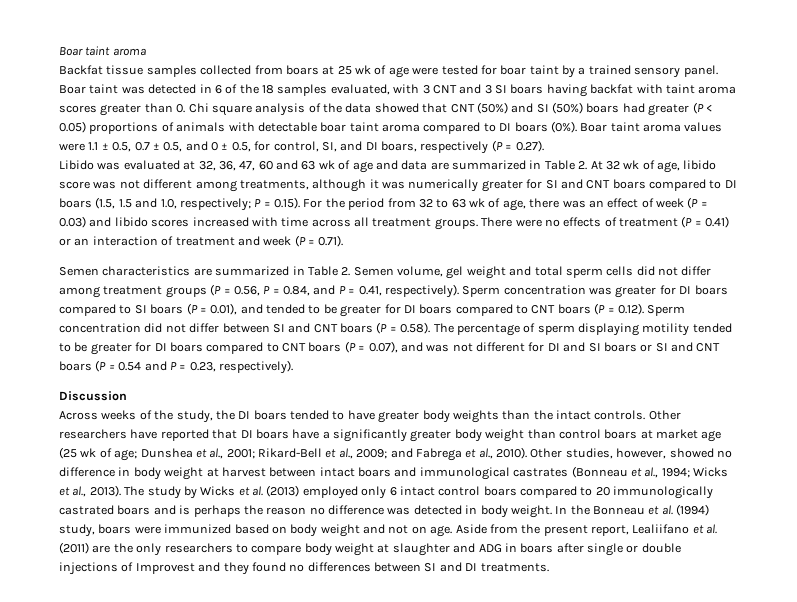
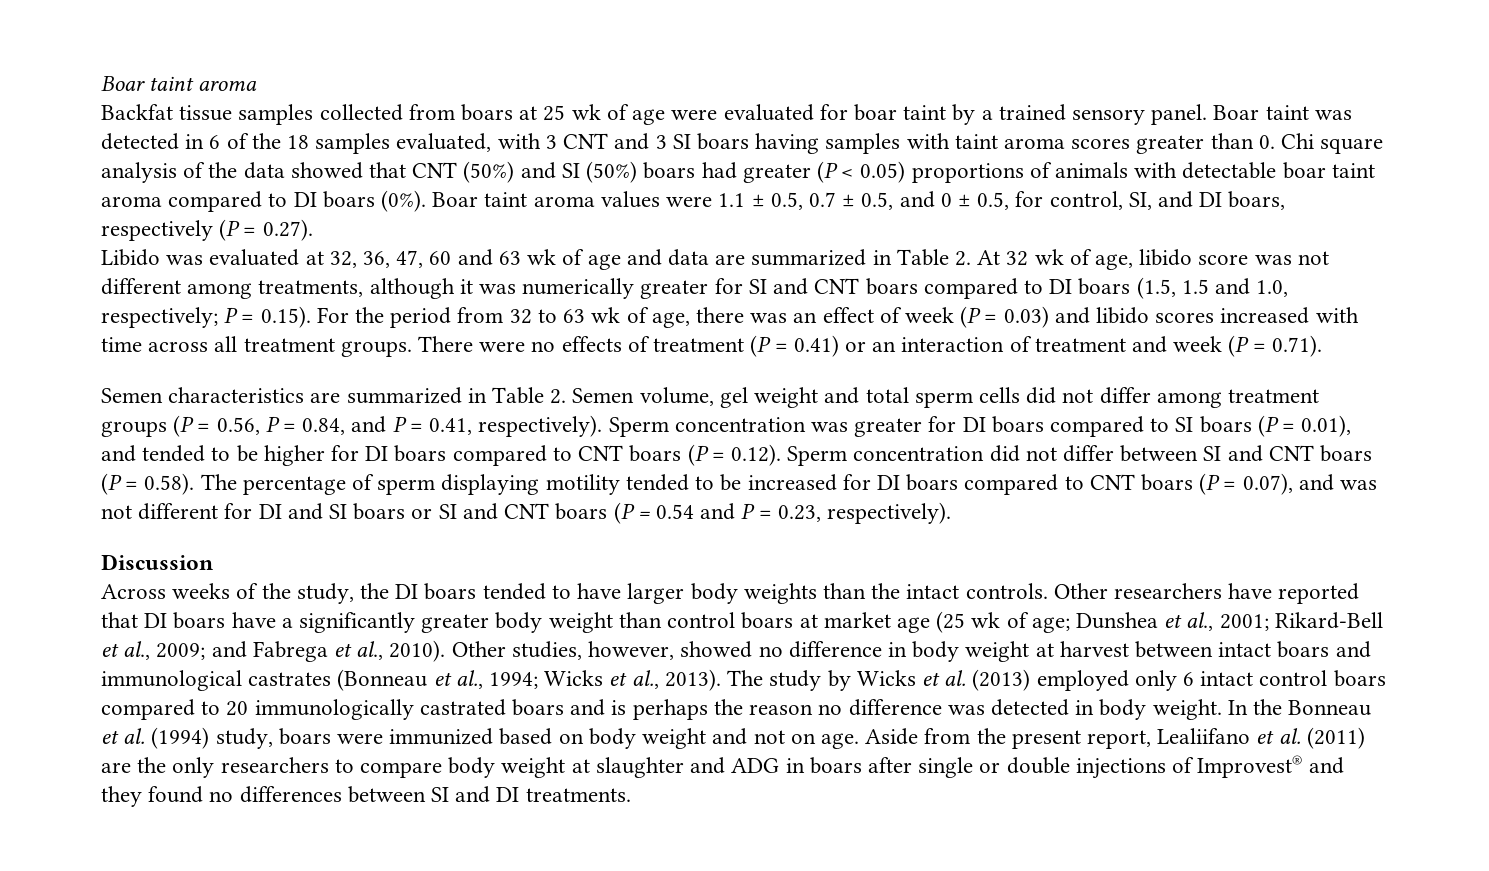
- Backfat tissue samples collected from boars at 25 wk of age were tested for boar taint by a trained sensory panel.
+ Backfat tissue samples collected from boars at 25 wk of age were evaluated for boar taint by a trained sensory panel.
- Boar taint was detected in 6 of the 18 samples evaluated, with 3 CNT and 3 SI boars having backfat with taint aroma scores greater than 0. Chi square analysis of the data showed that CNT (50%) and SI (50%) boars had greater (P < 0.05) proportions of animals with detectable boar taint aroma compared to DI boars (0%).
+ Boar taint was detected in 6 of the 18 samples evaluated, with 3 CNT and 3 SI boars having samples with taint aroma scores greater than 0. Chi square analysis of the data showed that CNT (50%) and SI (50%) boars had greater (P < 0.05) proportions of animals with detectable boar taint aroma compared to DI boars (0%).
- Sperm concentration was greater for DI boars compared to SI boars (P = 0.01), and tended to be greater for DI boars compared to CNT boars (P = 0.12). Sperm concentration did not differ between SI and CNT boars (P = 0.58). The percentage of sperm displaying motility tended to be greater for DI boars compared to CNT boars (P = 0.07), and was not different for DI and SI boars or SI and CNT boars (P = 0.54 and P = 0.23, respectively).
+ Sperm concentration was greater for DI boars compared to SI boars (P = 0.01), and tended to be higher for DI boars compared to CNT boars (P = 0.12). Sperm concentration did not differ between SI and CNT boars (P = 0.58). The percentage of sperm displaying motility tended to be increased for DI boars compared to CNT boars (P = 0.07), and was not different for DI and SI boars or SI and CNT boars (P = 0.54 and P = 0.23, respectively).
- Across weeks of the study, the DI boars tended to have greater body weights than the intact controls.
+ Across weeks of the study, the DI boars tended to have larger body weights than the intact controls.
- Aside from the present report, Lealiifano et al. (2011) are the only researchers to compare body weight at slaughter and ADG in boars after single or double injections of Improvest and they found no differences between SI and DI treatments.
+ Aside from the present report, Lealiifano et al. (2011) are the only researchers to compare body weight at slaughter and ADG in boars after single or double injections of Improvest® and they found no differences between SI and DI treatments.

